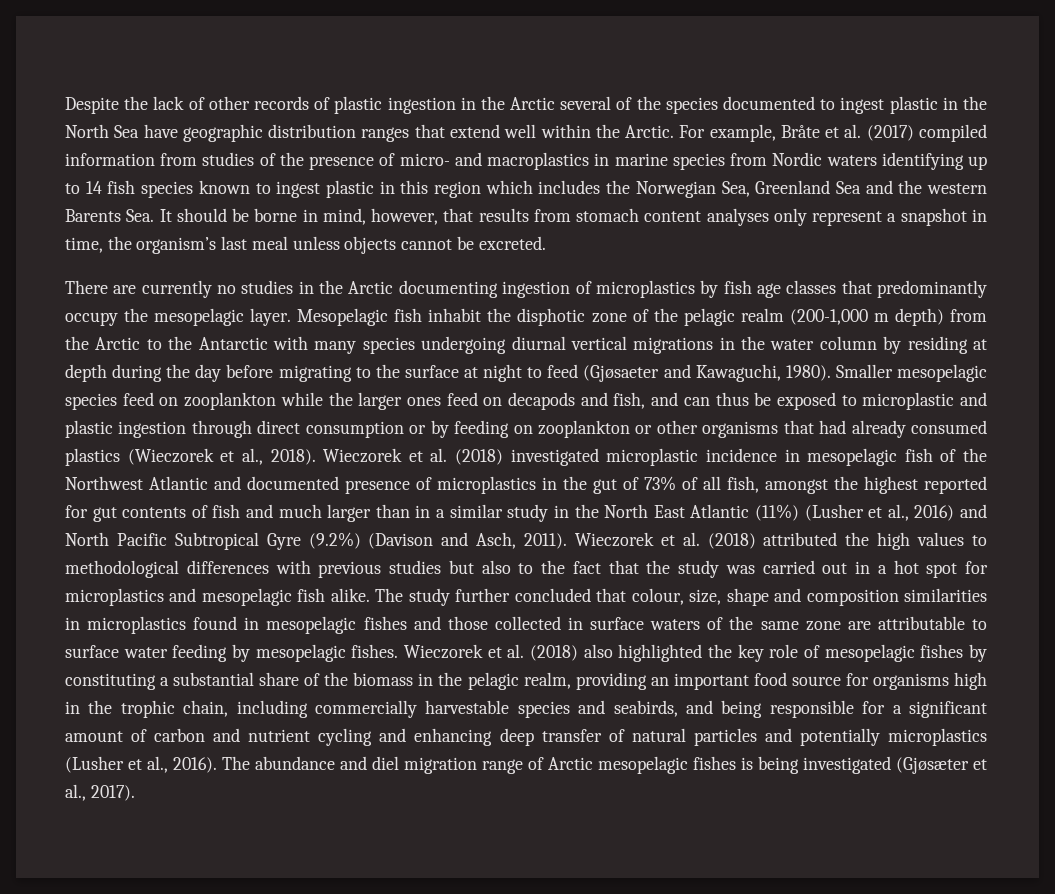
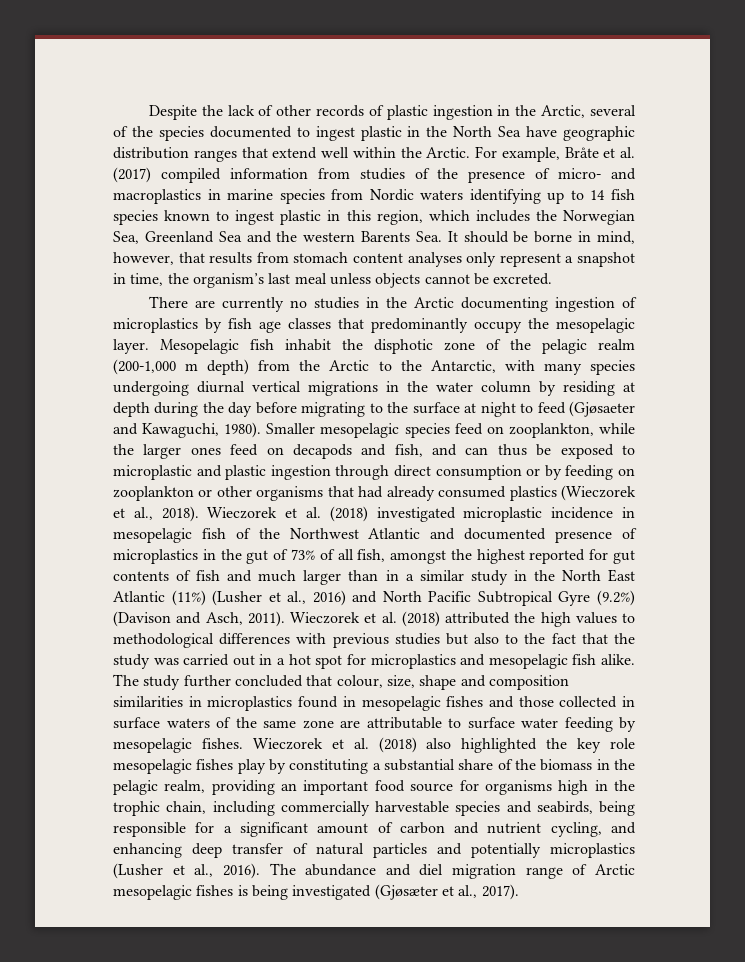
- Despite the lack of other records of plastic ingestion in the Arctic several of the species documented to ingest plastic in the North Sea have geographic distribution ranges that extend well within the Arctic.
+ Despite the lack of other records of plastic ingestion in the Arctic, several of the species documented to ingest plastic in the North Sea have geographic distribution ranges that extend well within the Arctic.
- For example, Bråte et al. (2017) compiled information from studies of the presence of micro- and macroplastics in marine species from Nordic waters identifying up to 14 fish species known to ingest plastic in this region which includes the Norwegian Sea, Greenland Sea and the western Barents Sea. It should be borne in mind, however, that results from stomach content analyses only represent a snapshot in time, the organism’s last meal unless objects cannot be excreted.
+ For example, Bråte et al. (2017) compiled information from studies of the presence of micro- and macroplastics in marine species from Nordic waters identifying up to 14 fish species known to ingest plastic in this region, which includes the Norwegian Sea, Greenland Sea and the western Barents Sea. It should be borne in mind, however, that results from stomach content analyses only represent a snapshot in time, the organism’s last meal unless objects cannot be excreted.
- Mesopelagic fish inhabit the disphotic zone of the pelagic realm (200-1,000 m depth) from the Arctic to the Antarctic with many species undergoing diurnal vertical migrations in the water column by residing at depth during the day before migrating to the surface at night to feed (Gjøsaeter and Kawaguchi, 1980).
+ Mesopelagic fish inhabit the disphotic zone of the pelagic realm (200-1,000 m depth) from the Arctic to the Antarctic, with many species undergoing diurnal vertical migrations in the water column by residing at depth during the day before migrating to the surface at night to feed (Gjøsaeter and Kawaguchi, 1980).
- Smaller mesopelagic species feed on zooplankton while the larger ones feed on decapods and fish, and can thus be exposed to microplastic and plastic ingestion through direct consumption or by feeding on zooplankton or other organisms that had already consumed plastics (Wieczorek et al., 2018).
+ Smaller mesopelagic species feed on zooplankton, while the larger ones feed on decapods and fish, and can thus be exposed to microplastic and plastic ingestion through direct consumption or by feeding on zooplankton or other organisms that had already consumed plastics (Wieczorek et al., 2018).
- Wieczorek et al. (2018) also highlighted the key role of mesopelagic fishes by constituting a substantial share of the biomass in the pelagic realm, providing an important food source for organisms high in the trophic chain, including commercially harvestable species and seabirds, and being responsible for a significant amount of carbon and nutrient cycling and enhancing deep transfer of natural particles and potentially microplastics (Lusher et al., 2016).
+ Wieczorek et al. (2018) also highlighted the key role mesopelagic fishes play by constituting a substantial share of the biomass in the pelagic realm, providing an important food source for organisms high in the trophic chain, including commercially harvestable species and seabirds, being responsible for a significant amount of carbon and nutrient cycling, and enhancing deep transfer of natural particles and potentially microplastics (Lusher et al., 2016).

